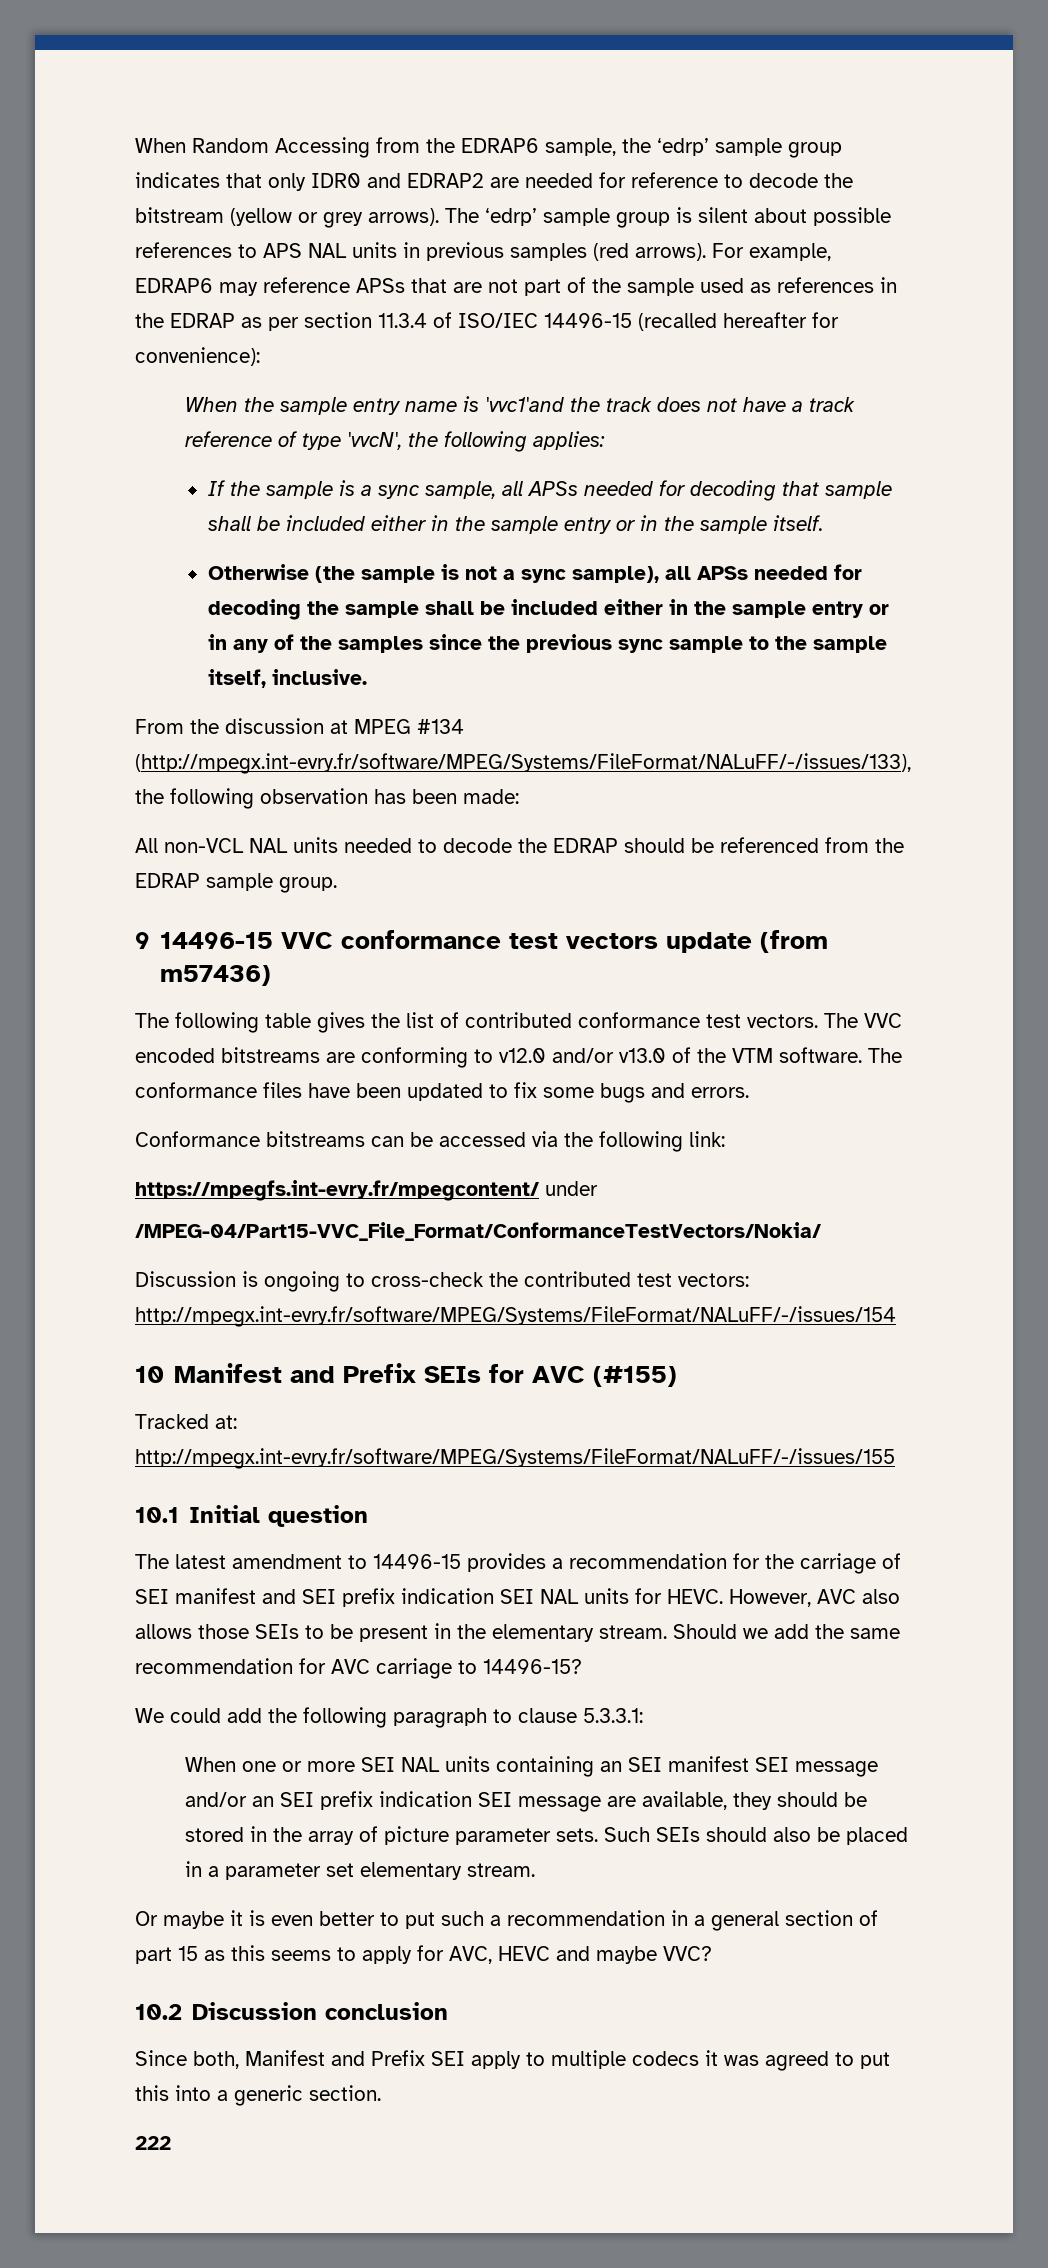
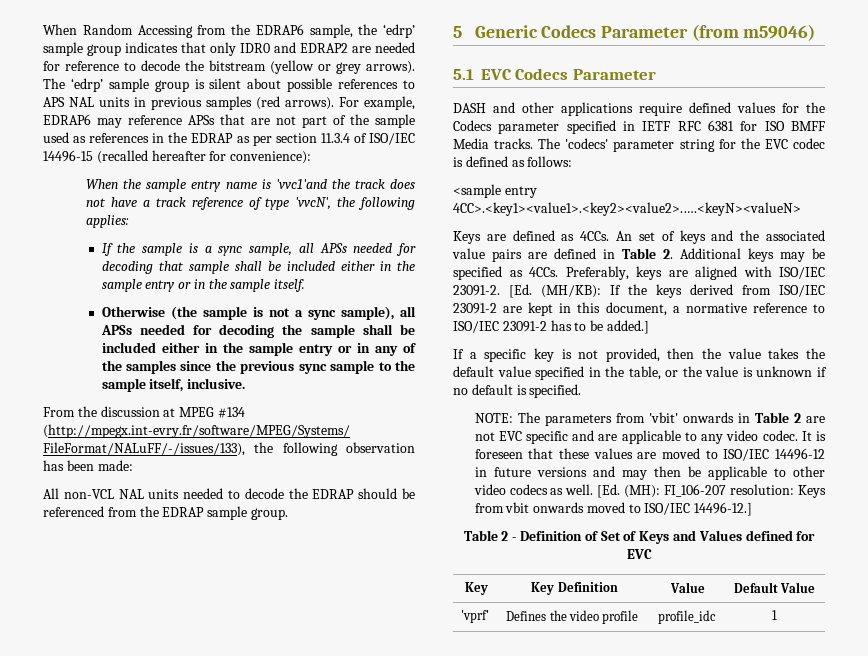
- 9 14496-15 VVC conformance test vectors update (from m57436)
- The following table gives the list of contributed conformance test vectors. The VVC encoded bitstreams are conforming to v12.0 and/or v13.0 of the VTM software. The conformance files have been updated to fix some bugs and errors.
- Conformance bitstreams can be accessed via the following link:
- https://mpegfs.int-evry.fr/mpegcontent/ under
- /MPEG-04/Part15-VVC_File_Format/ConformanceTestVectors/Nokia/
- Discussion is ongoing to cross-check the contributed test vectors: http://mpegx.int-evry.fr/software/MPEG/Systems/FileFormat/NALuFF/-/issues/154
- 10 Manifest and Prefix SEIs for AVC (#155)
- Tracked at: http://mpegx.int-evry.fr/software/MPEG/Systems/FileFormat/NALuFF/-/issues/155
- 10.1 Initial question
- The latest amendment to 14496-15 provides a recommendation for the carriage of SEI manifest and SEI prefix indication SEI NAL units for HEVC. However, AVC also allows those SEIs to be present in the elementary stream. Should we add the same recommendation for AVC carriage to 14496-15?
- We could add the following paragraph to clause 5.3.3.1:
- When one or more SEI NAL units containing an SEI manifest SEI message and/or an SEI prefix indication SEI message are available, they should be stored in the array of picture parameter sets. Such SEIs should also be placed in a parameter set elementary stream.
- Or maybe it is even better to put such a recommendation in a general section of part 15 as this seems to apply for AVC, HEVC and maybe VVC?
- 10.2 Discussion conclusion
- Since both, Manifest and Prefix SEI apply to multiple codecs it was agreed to put this into a generic section.
- 222
+ 5 Generic Codecs Parameter (from m59046)
+ 5.1 EVC Codecs Parameter
+ DASH and other applications require defined values for the Codecs parameter specified in IETF RFC 6381 for ISO BMFF Media tracks. The 'codecs' parameter string for the EVC codec is defined as follows:
+ <sample entry 4CC>.<key1><value1>.<key2><value2>.….<keyN><valueN>
+ Keys are defined as 4CCs. An set of keys and the associated value pairs are defined in Table 2. Additional keys may be specified as 4CCs. Preferably, keys are aligned with ISO/IEC 23091-2. [Ed. (MH/KB): If the keys derived from ISO/IEC 23091-2 are kept in this document, a normative reference to ISO/IEC 23091-2 has to be added.]
+ If a specific key is not provided, then the value takes the default value specified in the table, or the value is unknown if no default is specified.
+ NOTE: The parameters from 'vbit' onwards in Table 2 are not EVC specific and are applicable to any video codec. It is foreseen that these values are moved to ISO/IEC 14496-12 in future versions and may then be applicable to other video codecs as well. [Ed. (MH): FI_106-207 resolution: Keys from vbit onwards moved to ISO/IEC 14496-12.]
+ Table 2 - Definition of Set of Keys and Values defined for EVC
+ Key | Key Definition | Value | Default Value
+ 'vprf' | Defines the video profile | profile_idc | 1

